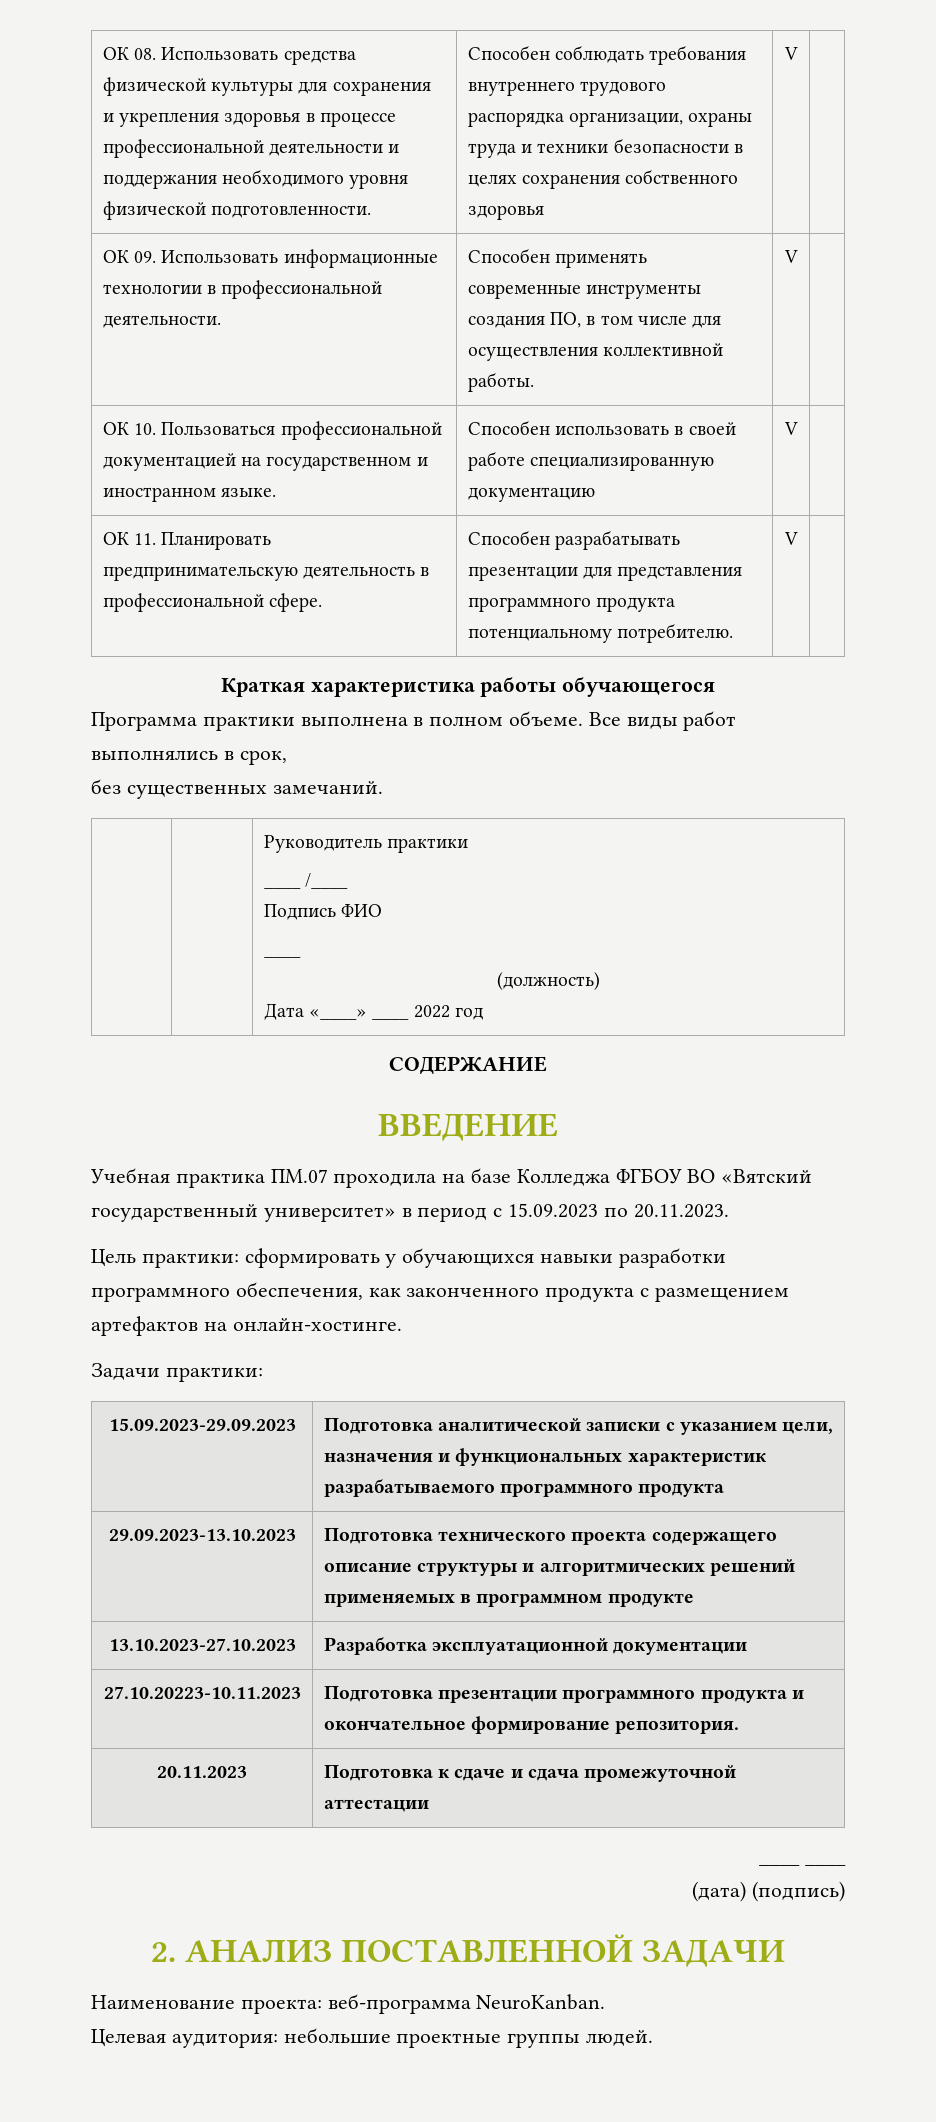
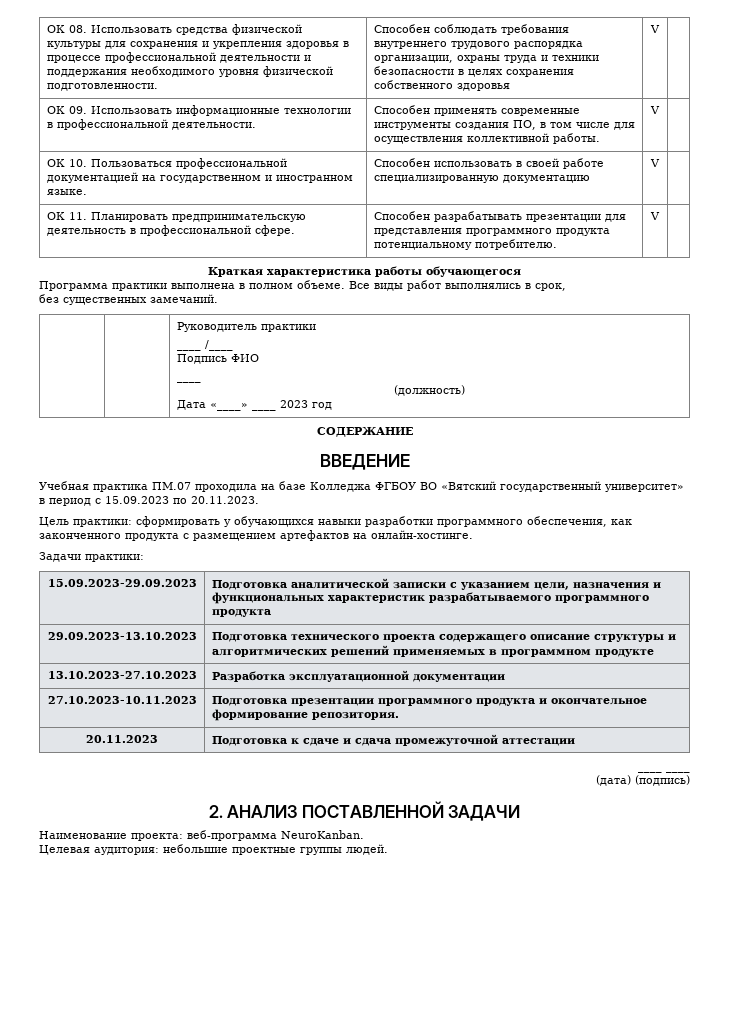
  | | Руководитель практики
  ____ /____
  Подпись ФИО
  ____
  (должность)
- Дата «____» ____ 2022 год
+ Дата «____» ____ 2023 год
- 27.10.20223-10.11.2023 | Подготовка презентации программного продукта и окончательное формирование репозитория.
+ 27.10.2023-10.11.2023 | Подготовка презентации программного продукта и окончательное формирование репозитория.

